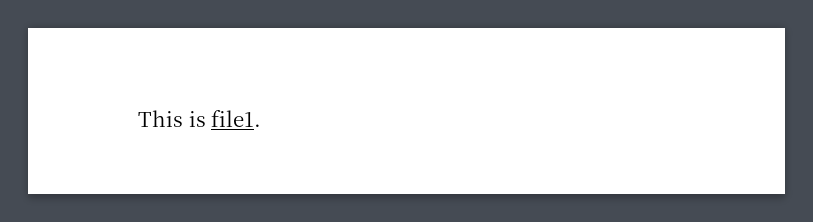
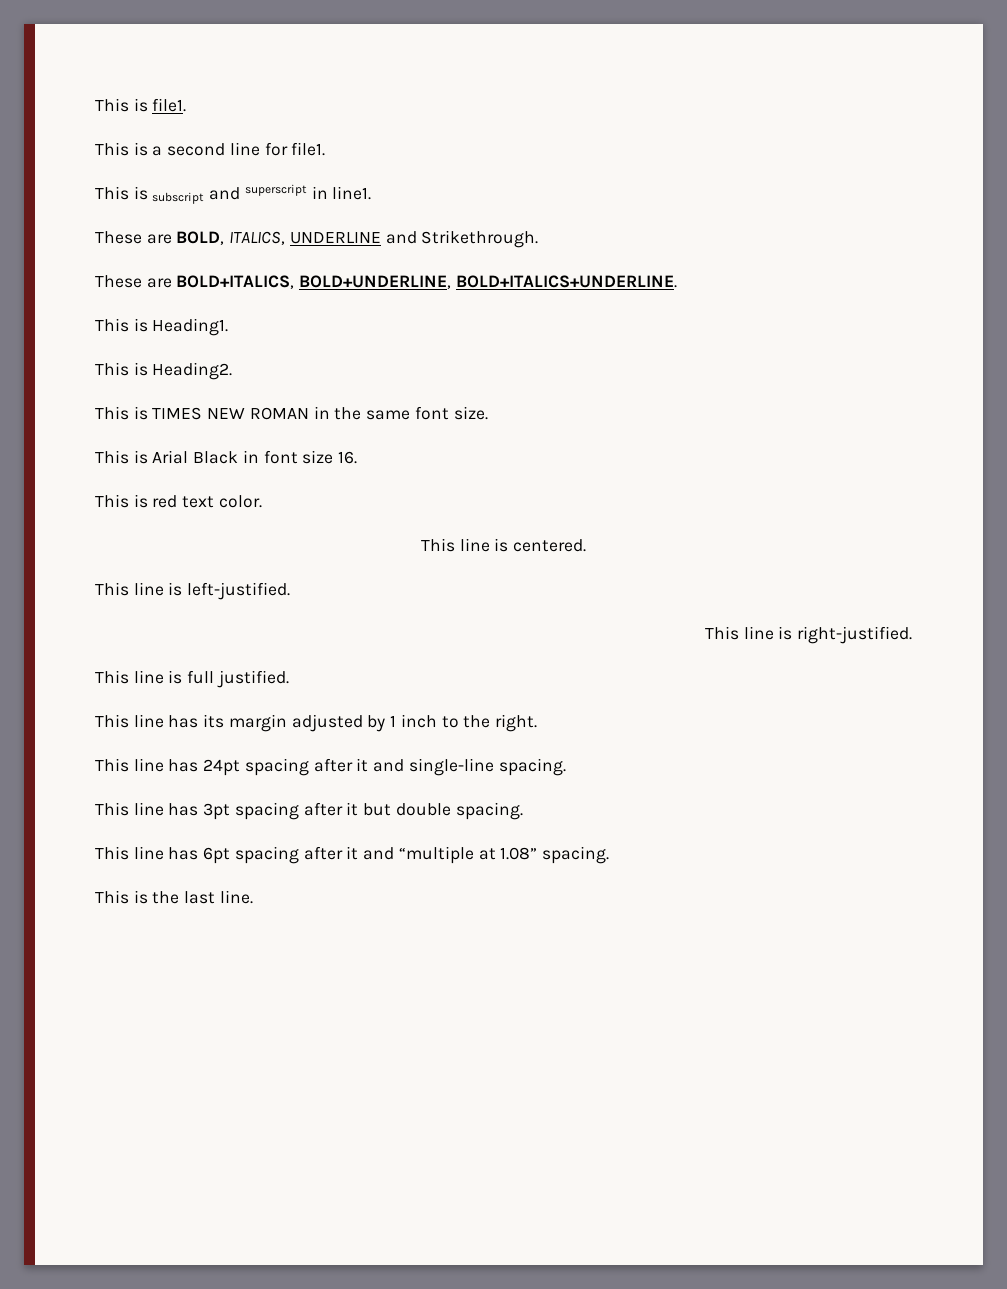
+ This is a second line for file1.
+ This is subscript and superscript in line1.
+ These are BOLD, ITALICS, UNDERLINE and Strikethrough.
+ These are BOLD+ITALICS, BOLD+UNDERLINE, BOLD+ITALICS+UNDERLINE.
+ This is Heading1.
+ This is Heading2.
+ This is TIMES NEW ROMAN in the same font size.
+ This is Arial Black in font size 16.
+ This is red text color.
+ This line is centered.
+ This line is left-justified.
+ This line is right-justified.
+ This line is full justified.
+ This line has its margin adjusted by 1 inch to the right.
+ This line has 24pt spacing after it and single-line spacing.
+ This line has 3pt spacing after it but double spacing.
+ This line has 6pt spacing after it and “multiple at 1.08” spacing.
+ This is the last line.

